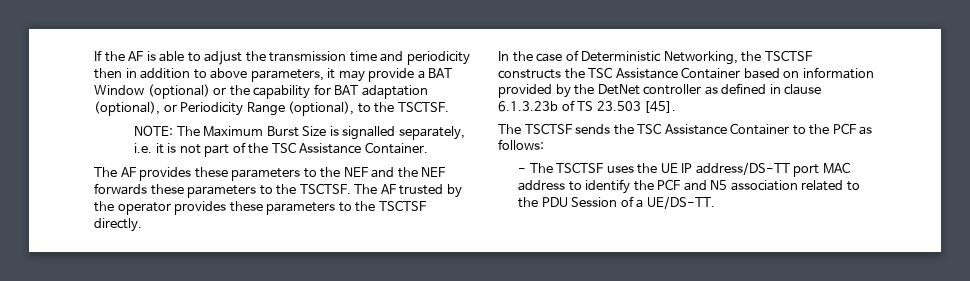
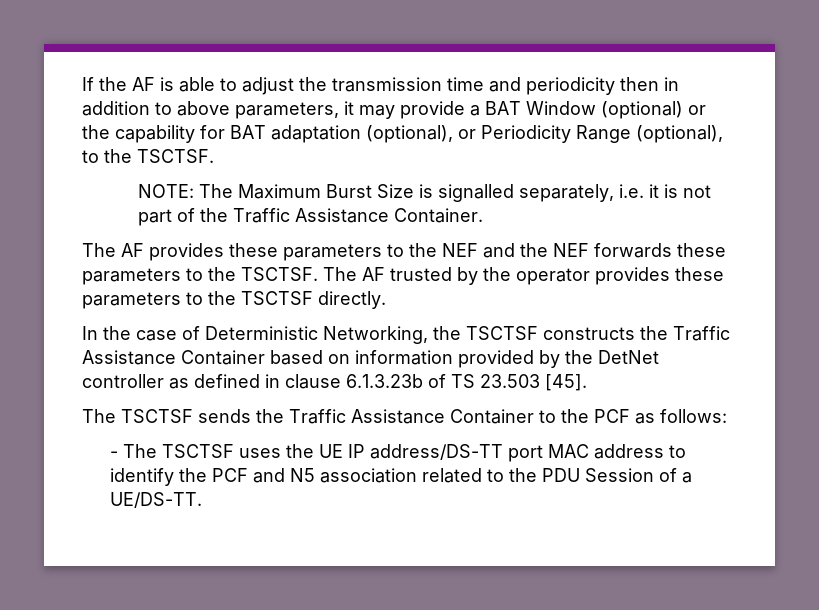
- NOTE: The Maximum Burst Size is signalled separately, i.e. it is not part of the TSC Assistance Container.
+ NOTE: The Maximum Burst Size is signalled separately, i.e. it is not part of the Traffic Assistance Container.
- In the case of Deterministic Networking, the TSCTSF constructs the TSC Assistance Container based on information provided by the DetNet controller as defined in clause 6.1.3.23b of TS 23.503 [45].
+ In the case of Deterministic Networking, the TSCTSF constructs the Traffic Assistance Container based on information provided by the DetNet controller as defined in clause 6.1.3.23b of TS 23.503 [45].
- The TSCTSF sends the TSC Assistance Container to the PCF as follows:
+ The TSCTSF sends the Traffic Assistance Container to the PCF as follows:

